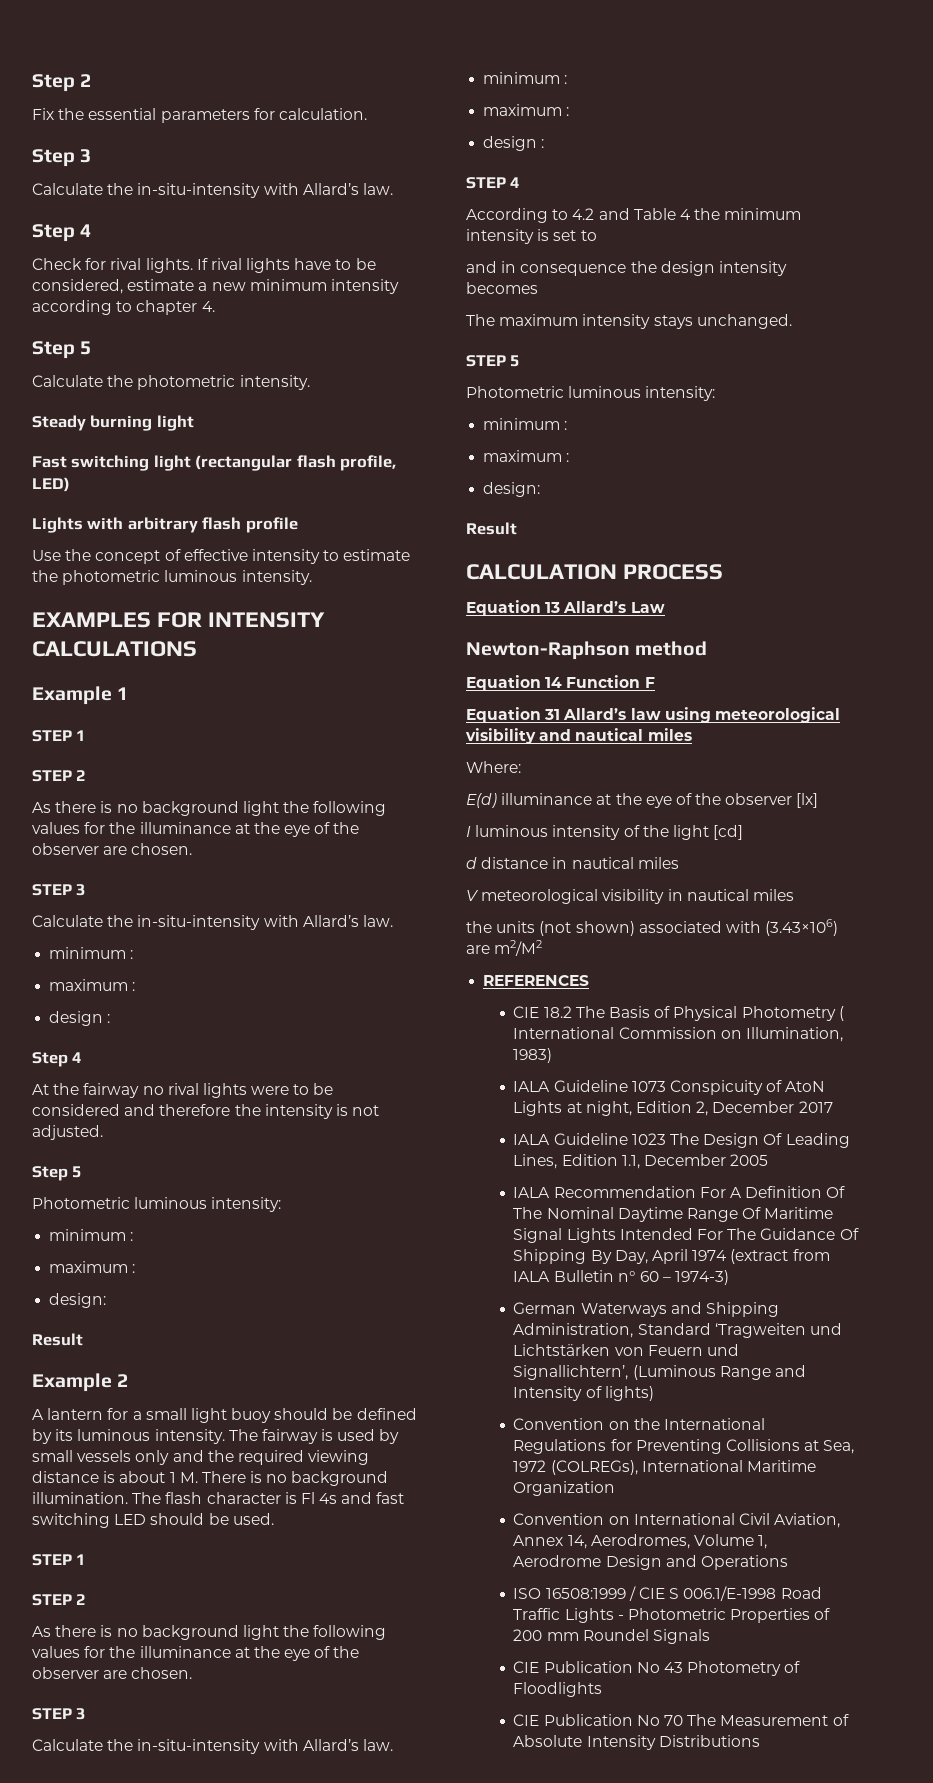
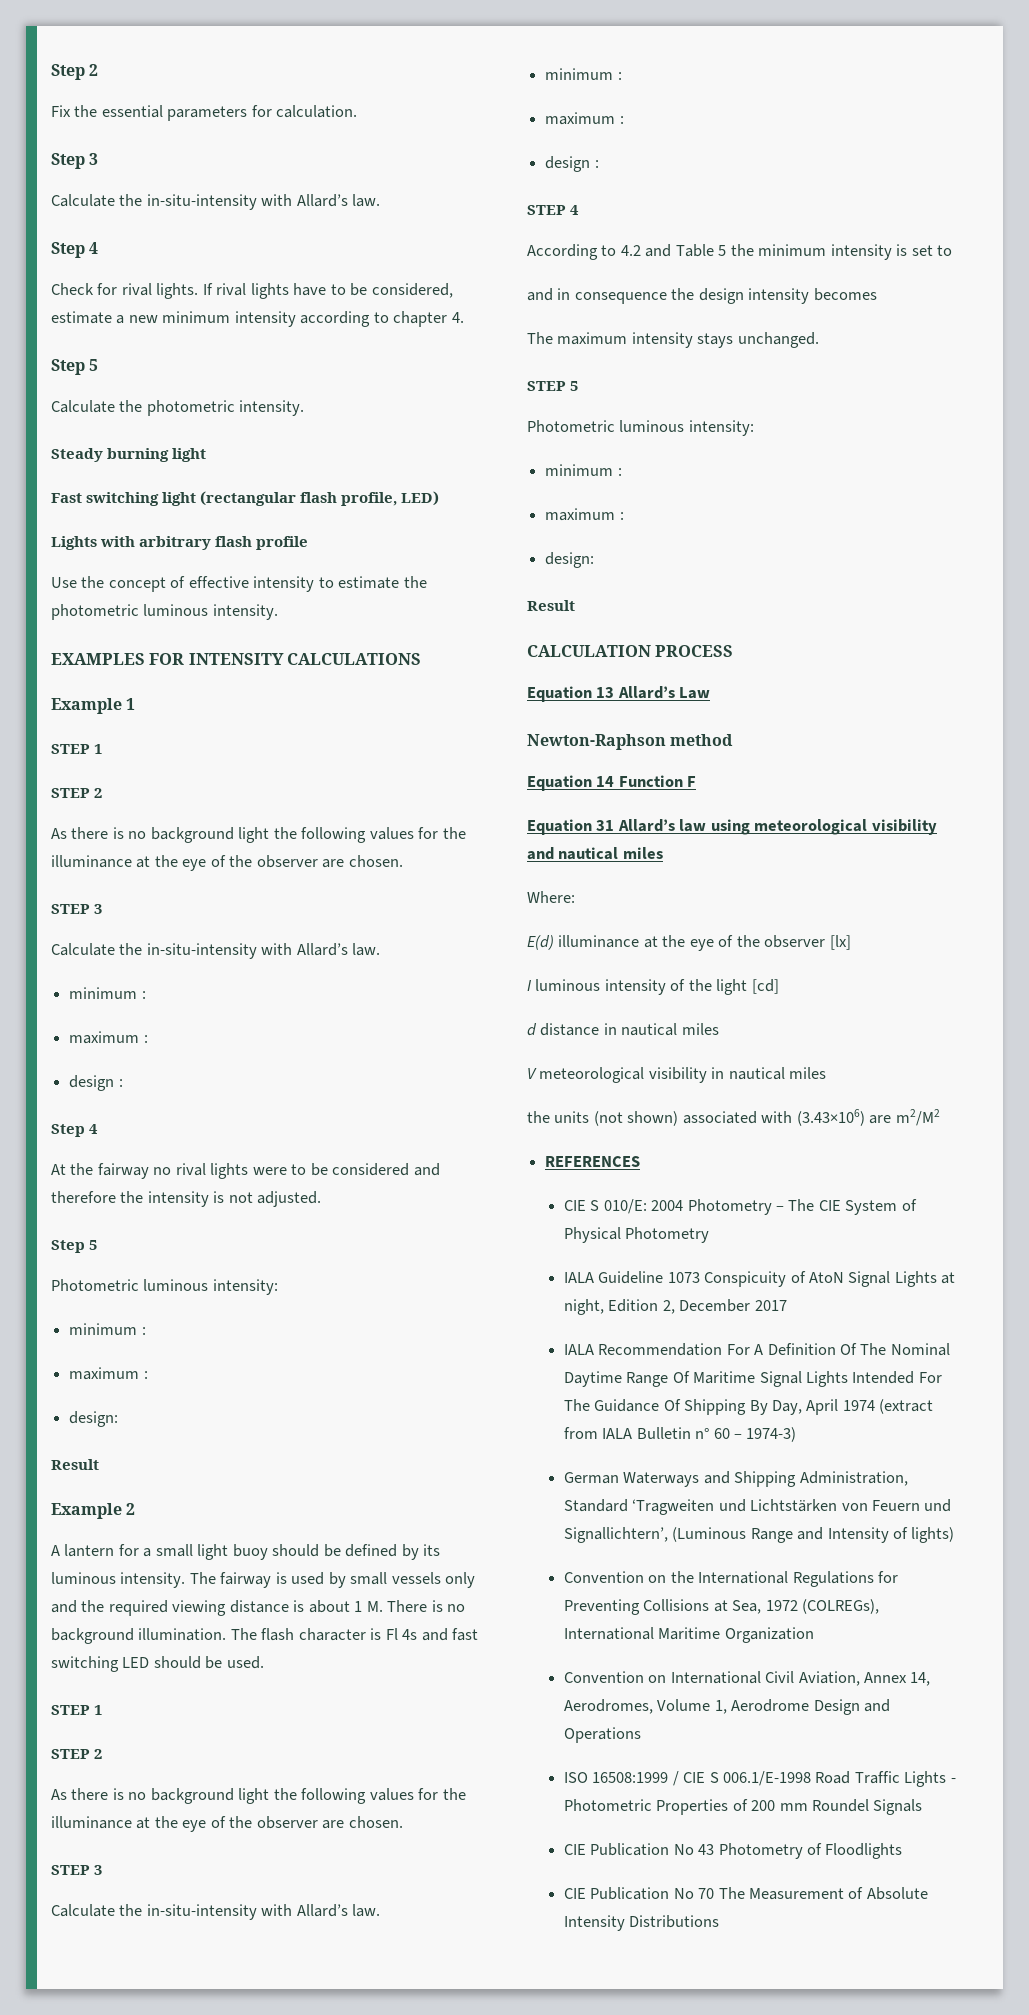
- According to 4.2 and Table 4 the minimum intensity is set to
+ According to 4.2 and Table 5 the minimum intensity is set to
- CIE 18.2 The Basis of Physical Photometry ( International Commission on Illumination, 1983)
+ CIE S 010/E: 2004 Photometry – The CIE System of Physical Photometry
- IALA Guideline 1073 Conspicuity of AtoN Lights at night, Edition 2, December 2017
+ IALA Guideline 1073 Conspicuity of AtoN Signal Lights at night, Edition 2, December 2017
- IALA Guideline 1023 The Design Of Leading Lines, Edition 1.1, December 2005

